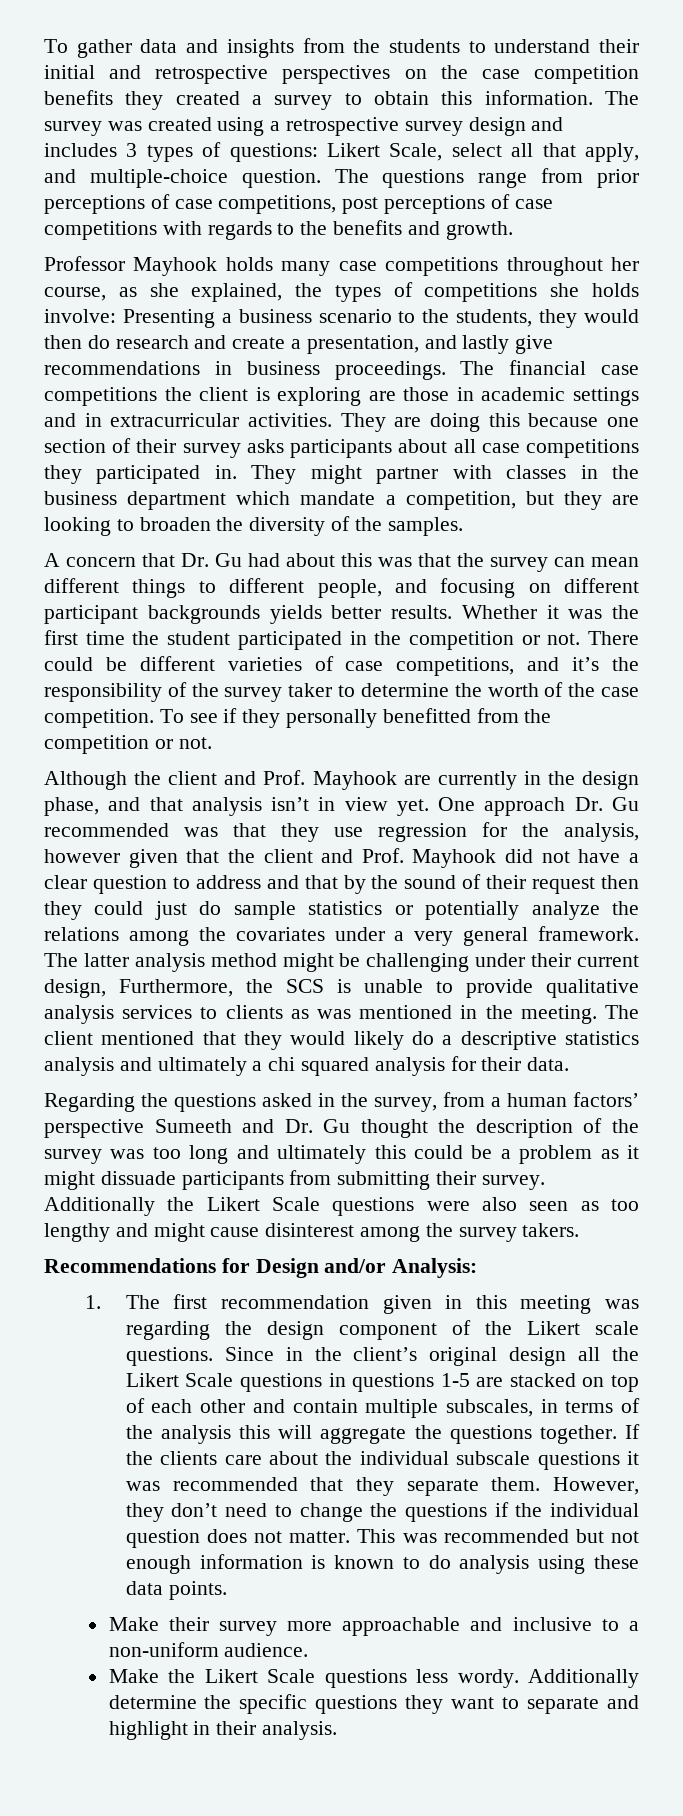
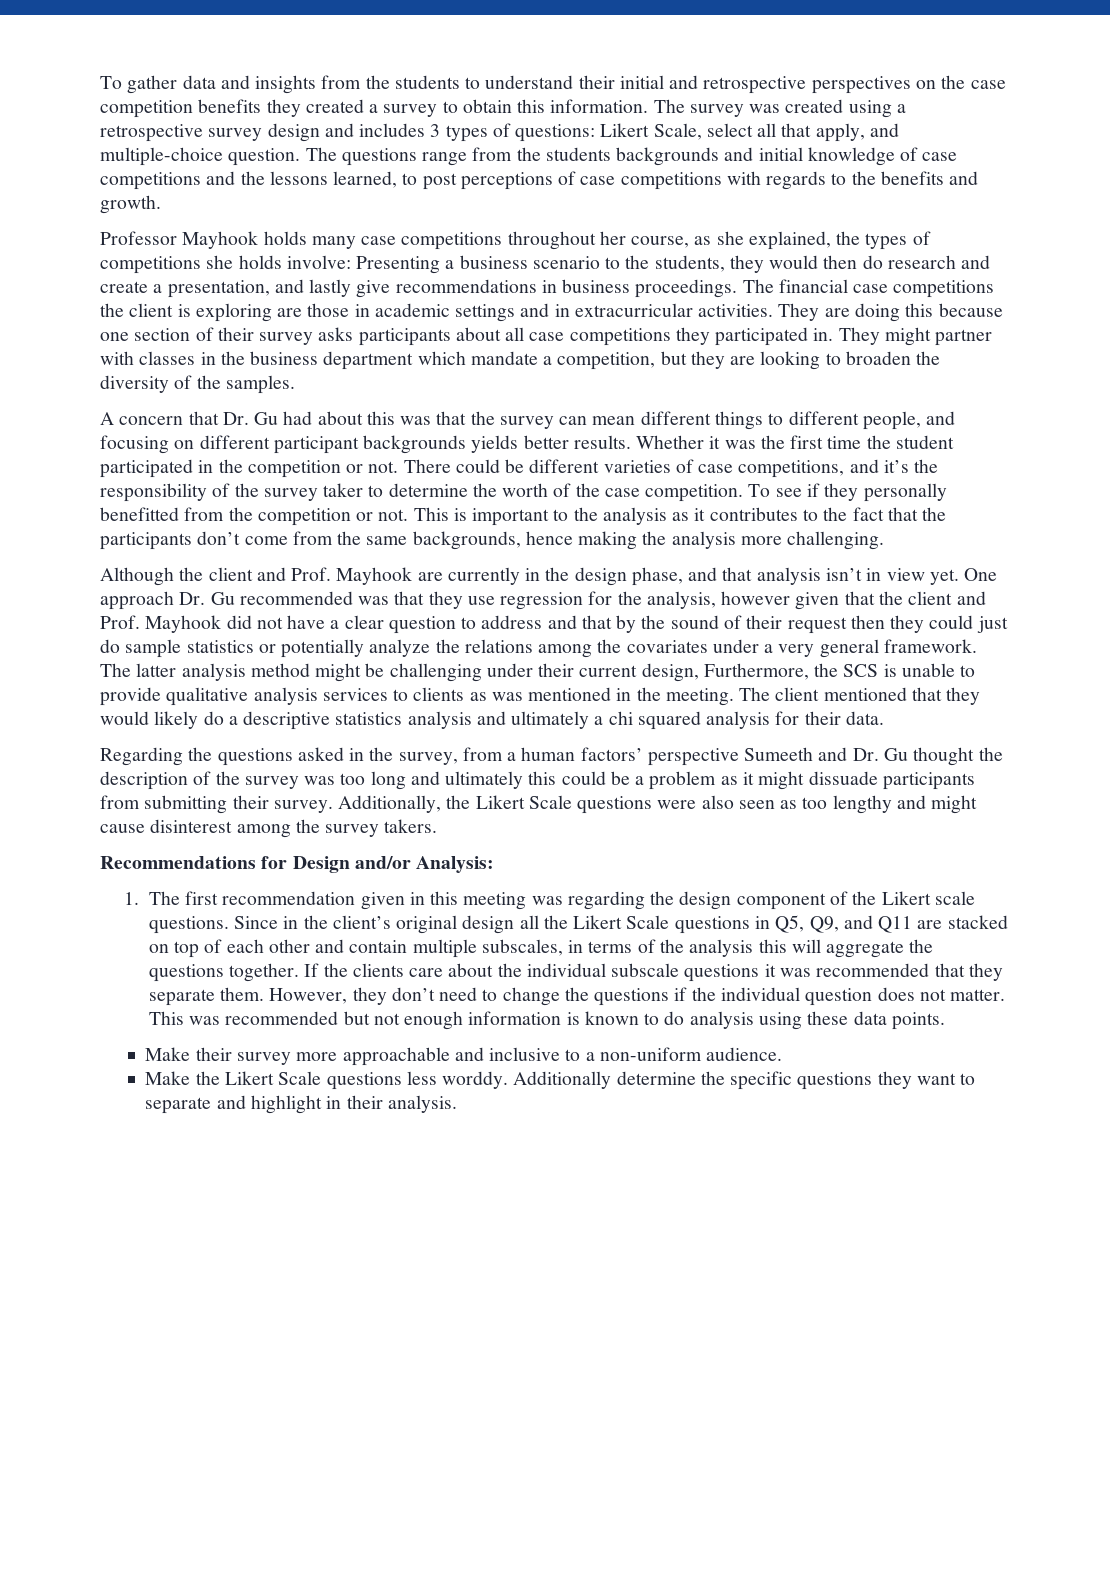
- The questions range from prior perceptions of case competitions, post perceptions of case competitions with regards to the benefits and growth.
+ The questions range from the students backgrounds and initial knowledge of case competitions and the lessons learned, to post perceptions of case competitions with regards to the benefits and growth.
+ This is important to the analysis as it contributes to the fact that the participants don’t come from the same backgrounds, hence making the analysis more challenging.
- Additionally the Likert Scale questions were also seen as too lengthy and might cause disinterest among the survey takers.
+ Additionally, the Likert Scale questions were also seen as too lengthy and might cause disinterest among the survey takers.
- Since in the client’s original design all the Likert Scale questions in questions 1-5 are stacked on top of each other and contain multiple subscales, in terms of the analysis this will aggregate the questions together.
+ Since in the client’s original design all the Likert Scale questions in Q5, Q9, and Q11 are stacked on top of each other and contain multiple subscales, in terms of the analysis this will aggregate the questions together.
- Make the Likert Scale questions less wordy.
+ Make the Likert Scale questions less worddy.

